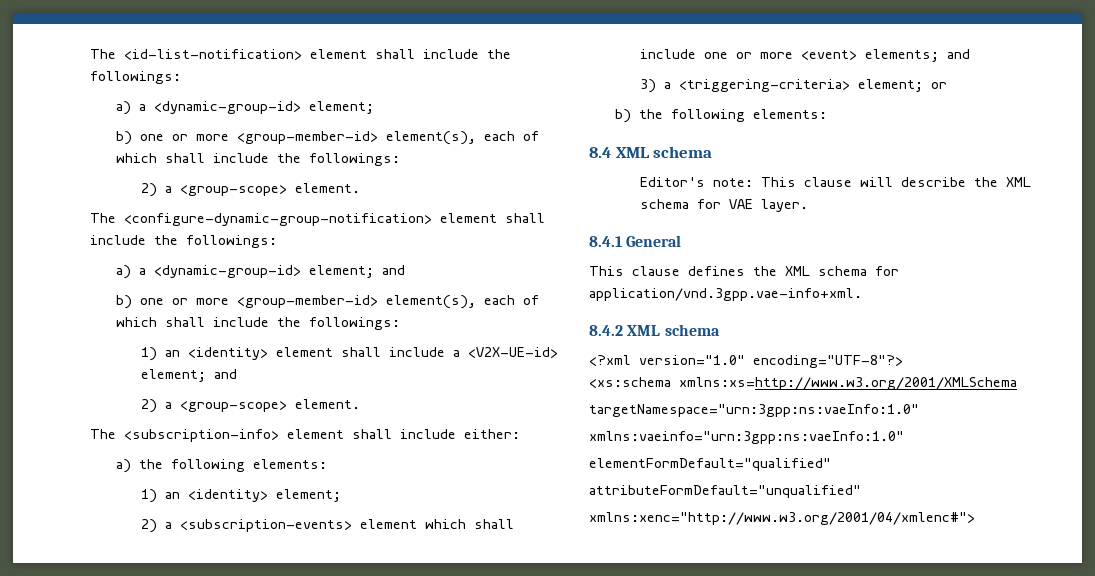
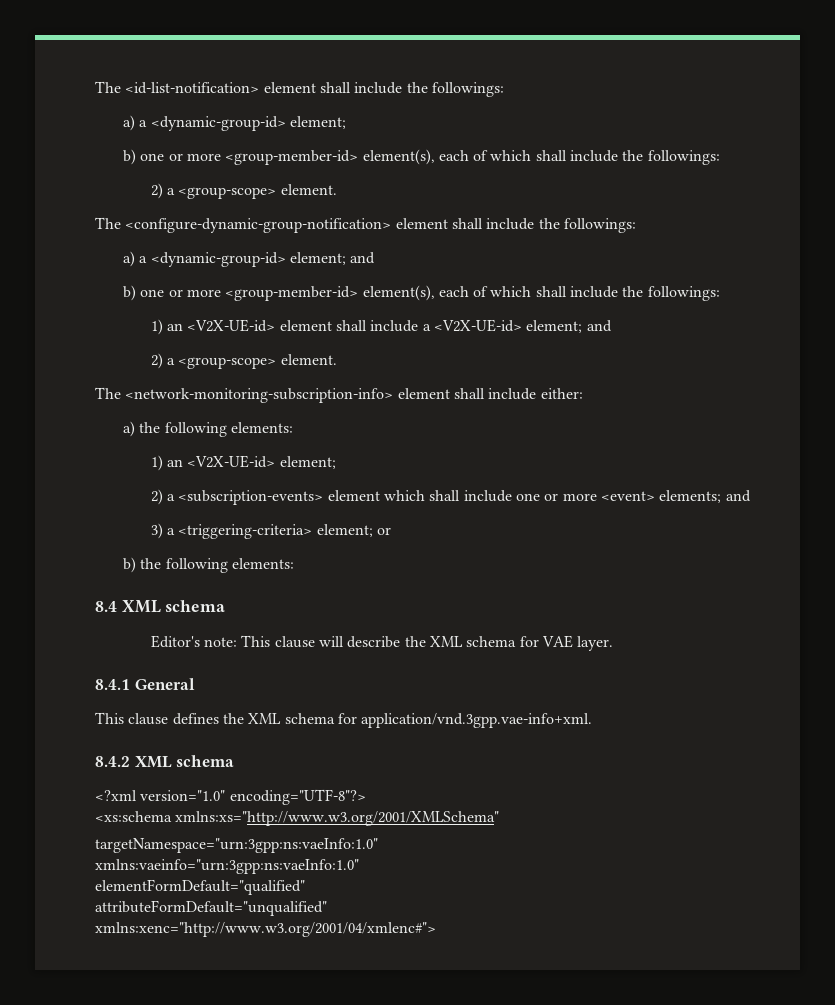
- 1) an <identity> element shall include a <V2X-UE-id> element; and
+ 1) an <V2X-UE-id> element shall include a <V2X-UE-id> element; and
- The <subscription-info> element shall include either:
+ The <network-monitoring-subscription-info> element shall include either:
- 1) an <identity> element;
+ 1) an <V2X-UE-id> element;
- <xs:schema xmlns:xs=http://www.w3.org/2001/XMLSchema
+ <xs:schema xmlns:xs="http://www.w3.org/2001/XMLSchema"

